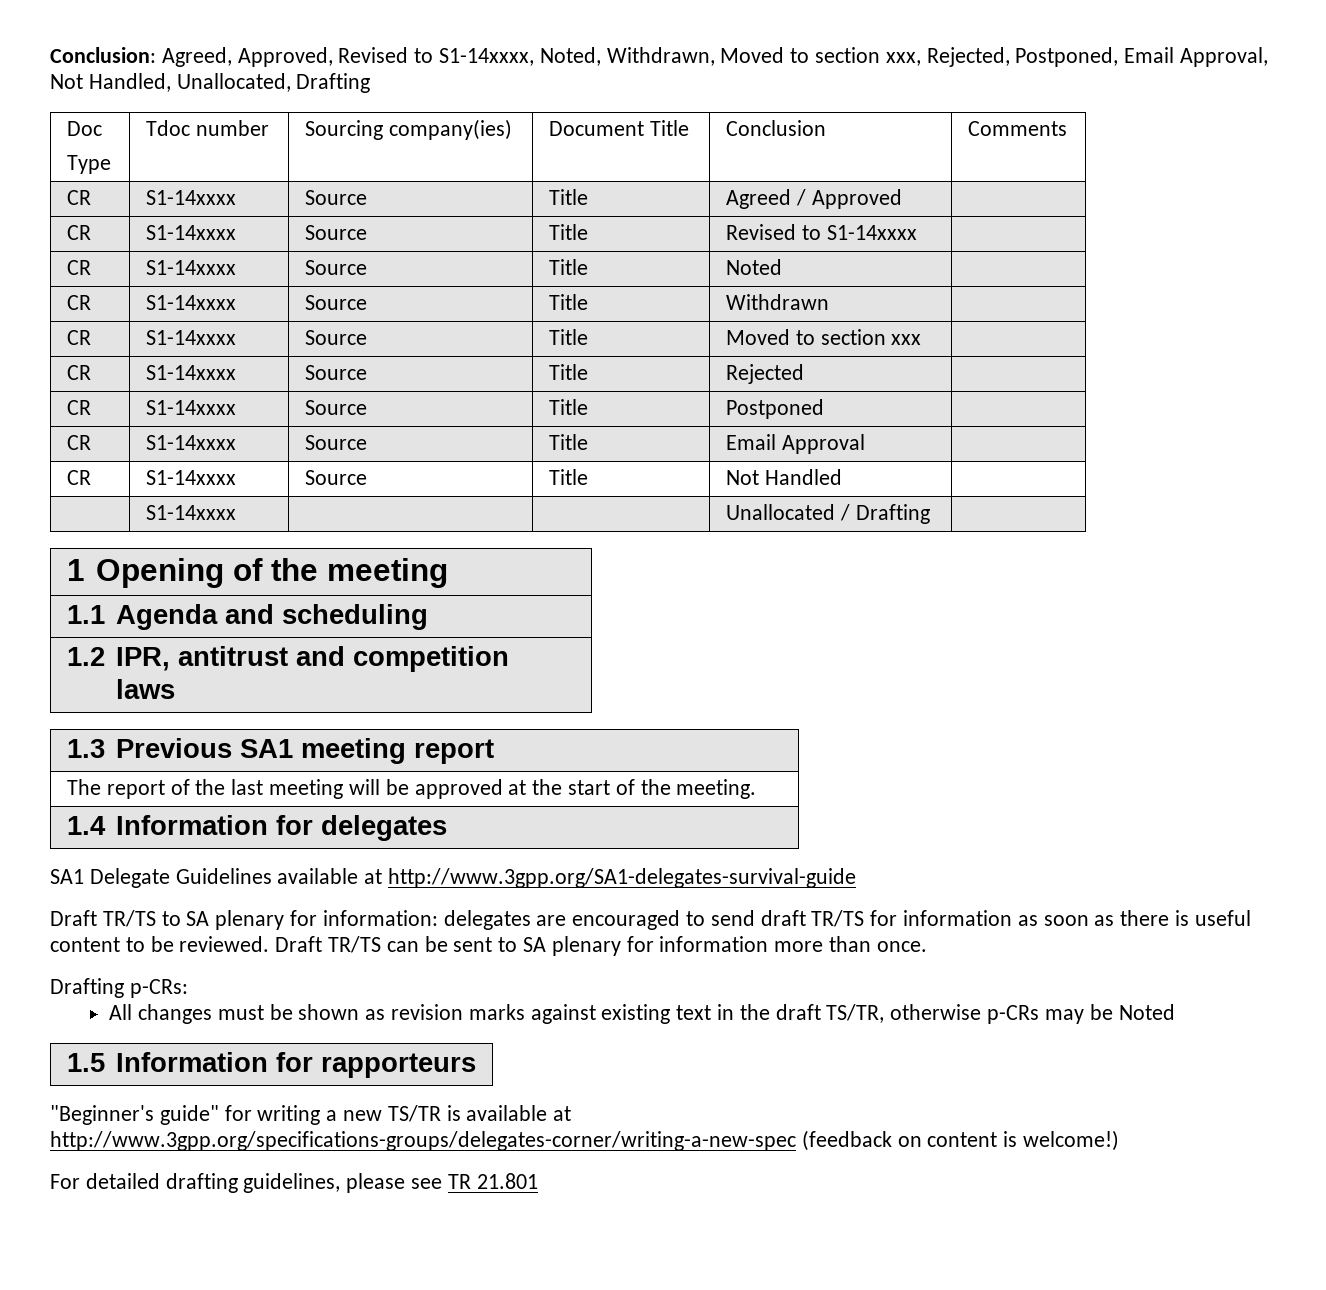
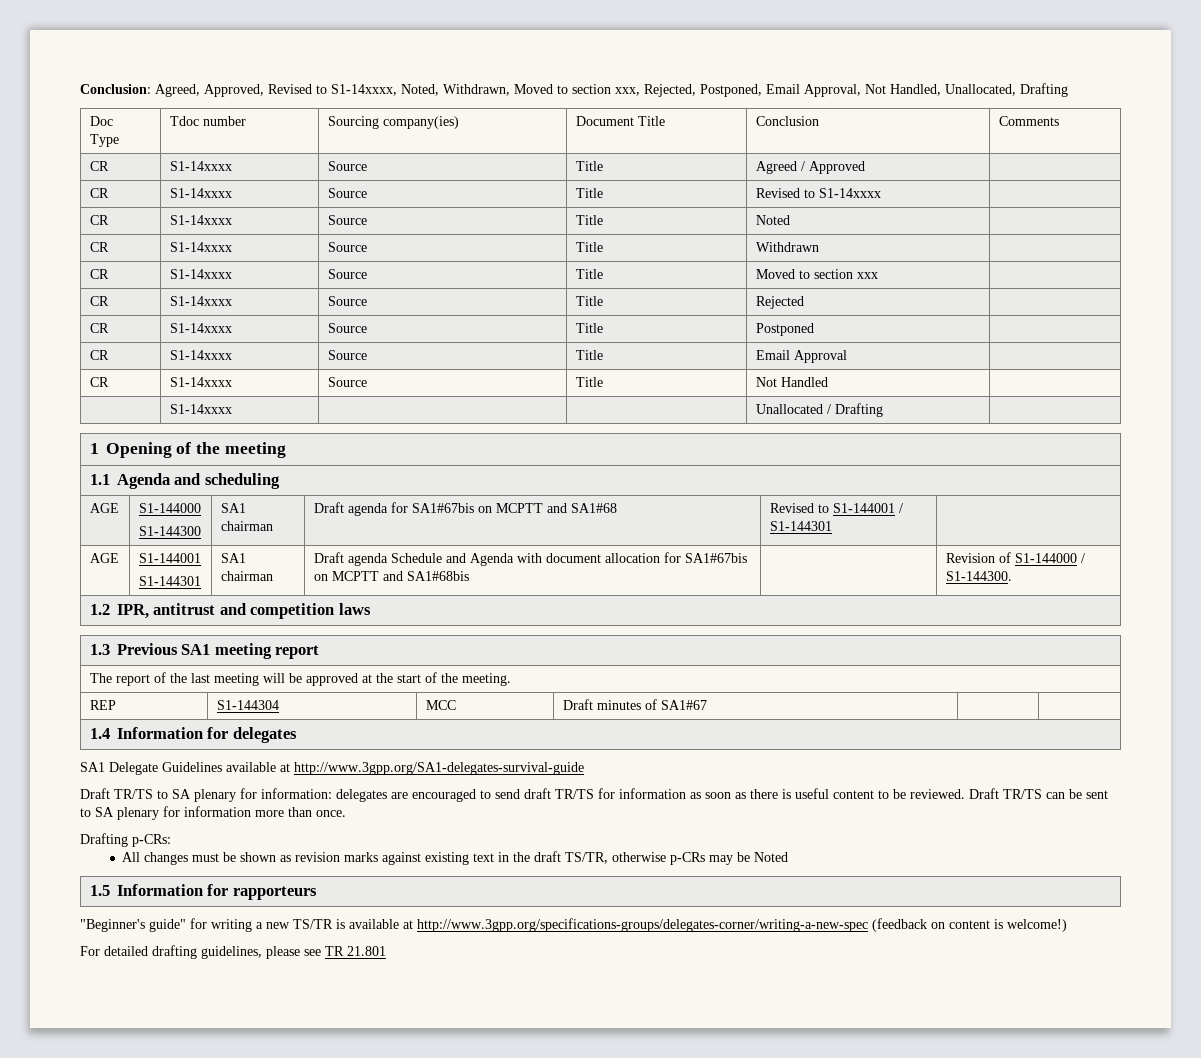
+ AGE | S1-144000
+ S1-144300 | SA1 chairman | Draft agenda for SA1#67bis on MCPTT and SA1#68 | Revised to S1-144001 / S1-144301 |
+ AGE | S1-144001
+ S1-144301 | SA1 chairman | Draft agenda Schedule and Agenda with document allocation for SA1#67bis on MCPTT and SA1#68bis | | Revision of S1-144000 / S1-144300.
+ REP | S1-144304 | MCC | Draft minutes of SA1#67 | |

